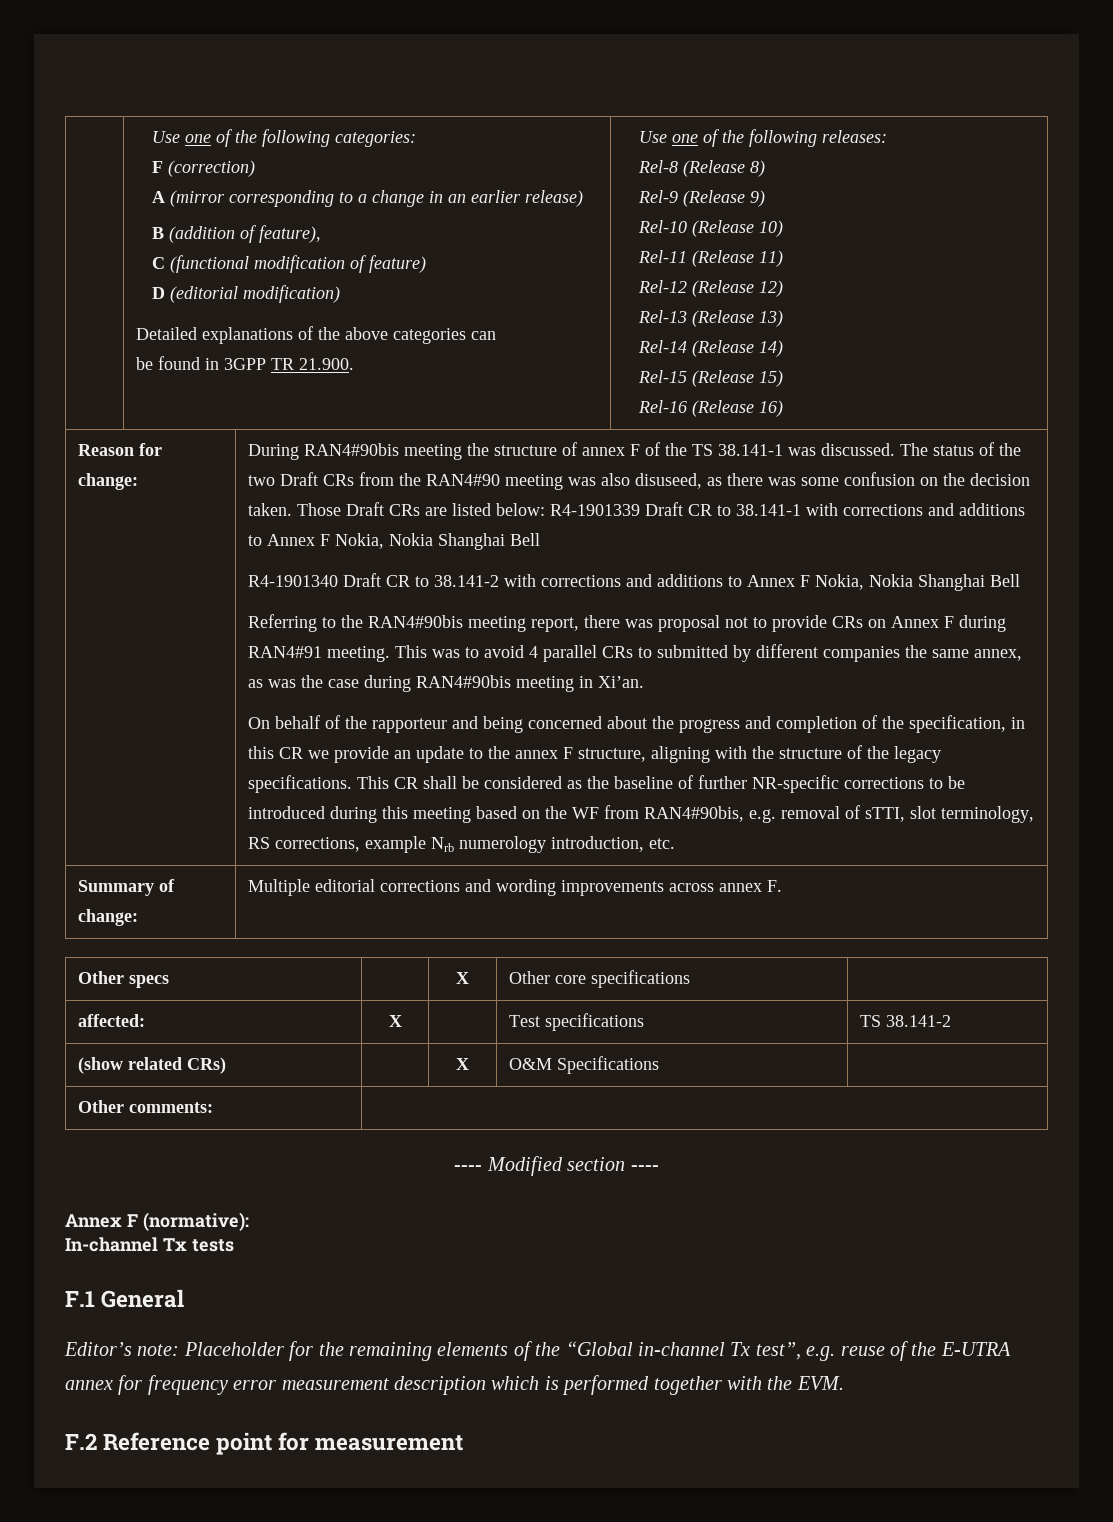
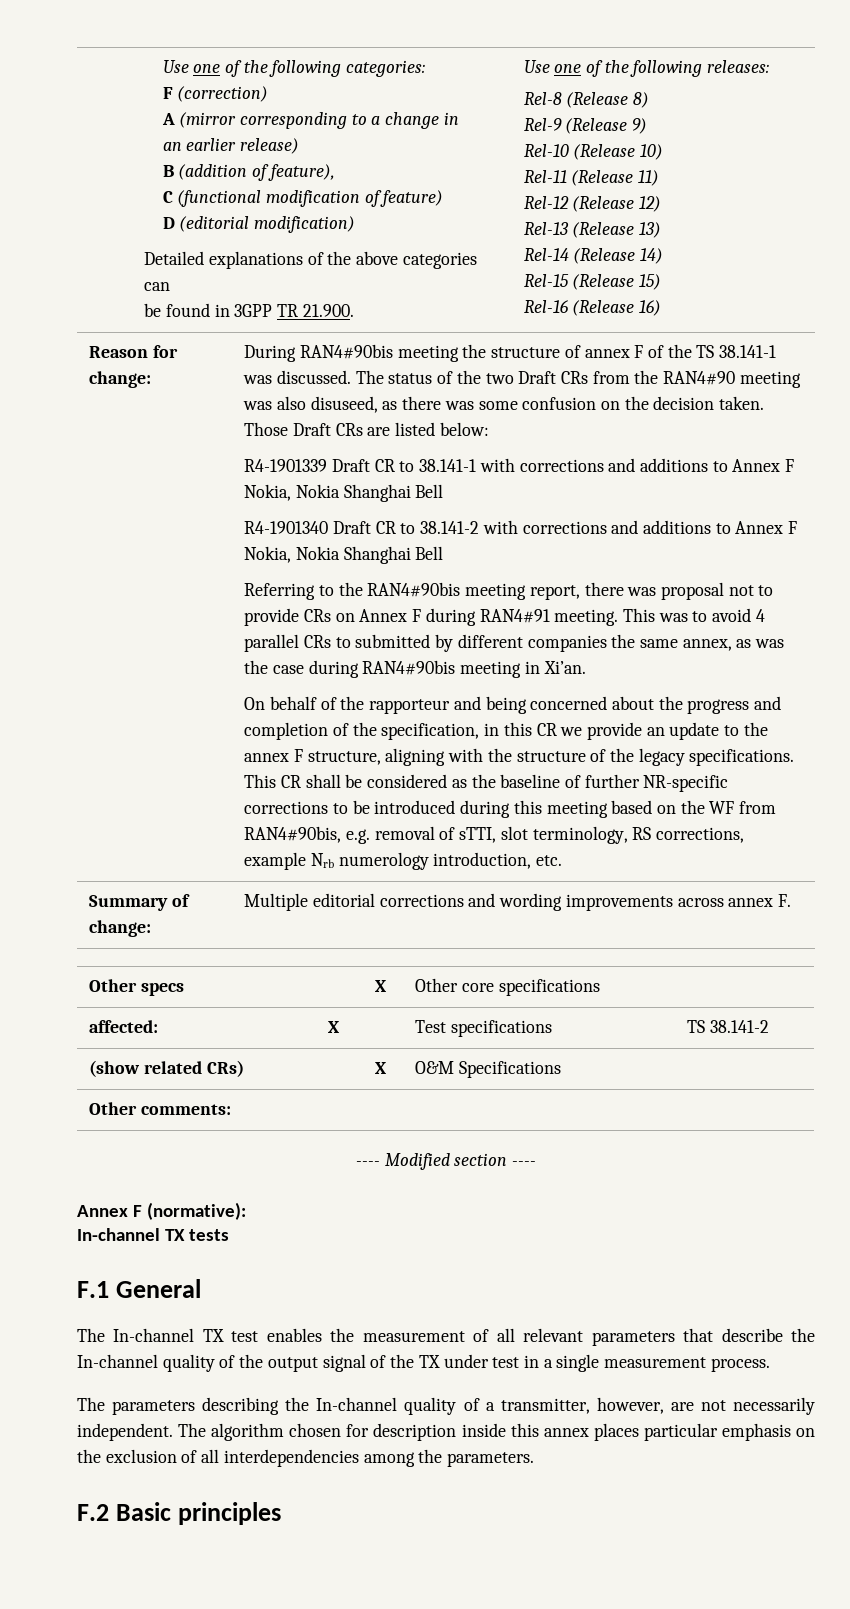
- Those Draft CRs are listed below: R4-1901339 Draft CR to 38.141-1 with corrections and additions to Annex F Nokia, Nokia Shanghai Bell
+ Those Draft CRs are listed below:
+ R4-1901339 Draft CR to 38.141-1 with corrections and additions to Annex F Nokia, Nokia Shanghai Bell
- In-channel Tx tests
+ In-channel TX tests
- Editor’s note: Placeholder for the remaining elements of the “Global in-channel Tx test”, e.g. reuse of the E-UTRA annex for frequency error measurement description which is performed together with the EVM.
- F.2 Reference point for measurement
+ The In-channel TX test enables the measurement of all relevant parameters that describe the In-channel quality of the output signal of the TX under test in a single measurement process.
+ The parameters describing the In-channel quality of a transmitter, however, are not necessarily independent. The algorithm chosen for description inside this annex places particular emphasis on the exclusion of all interdependencies among the parameters.
+ F.2 Basic principles

